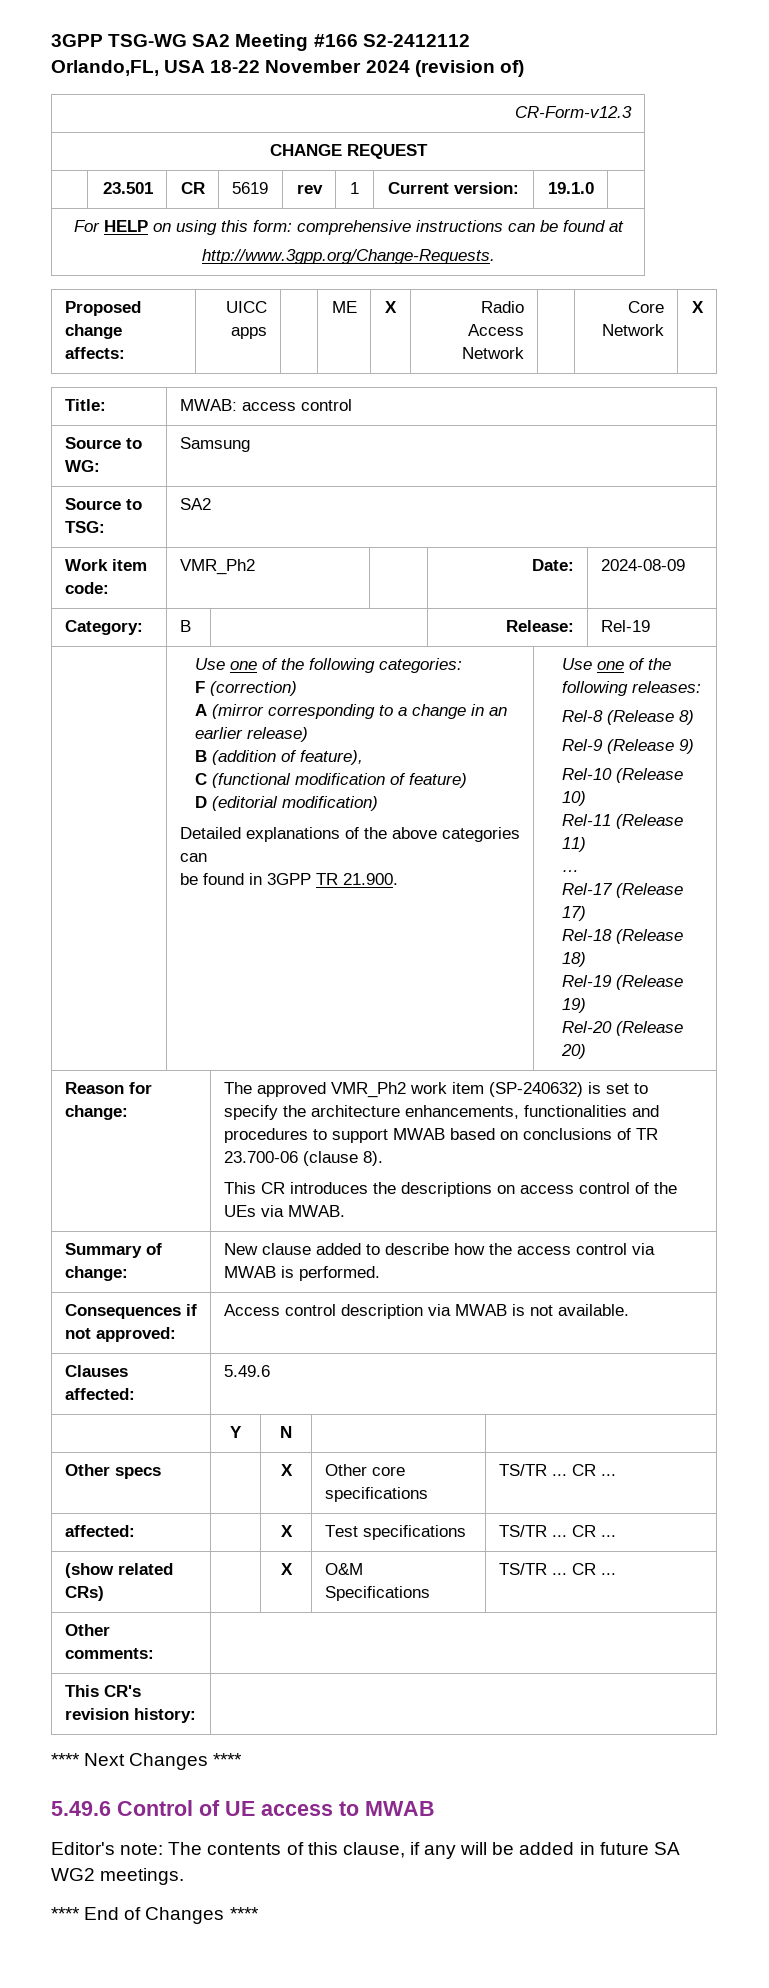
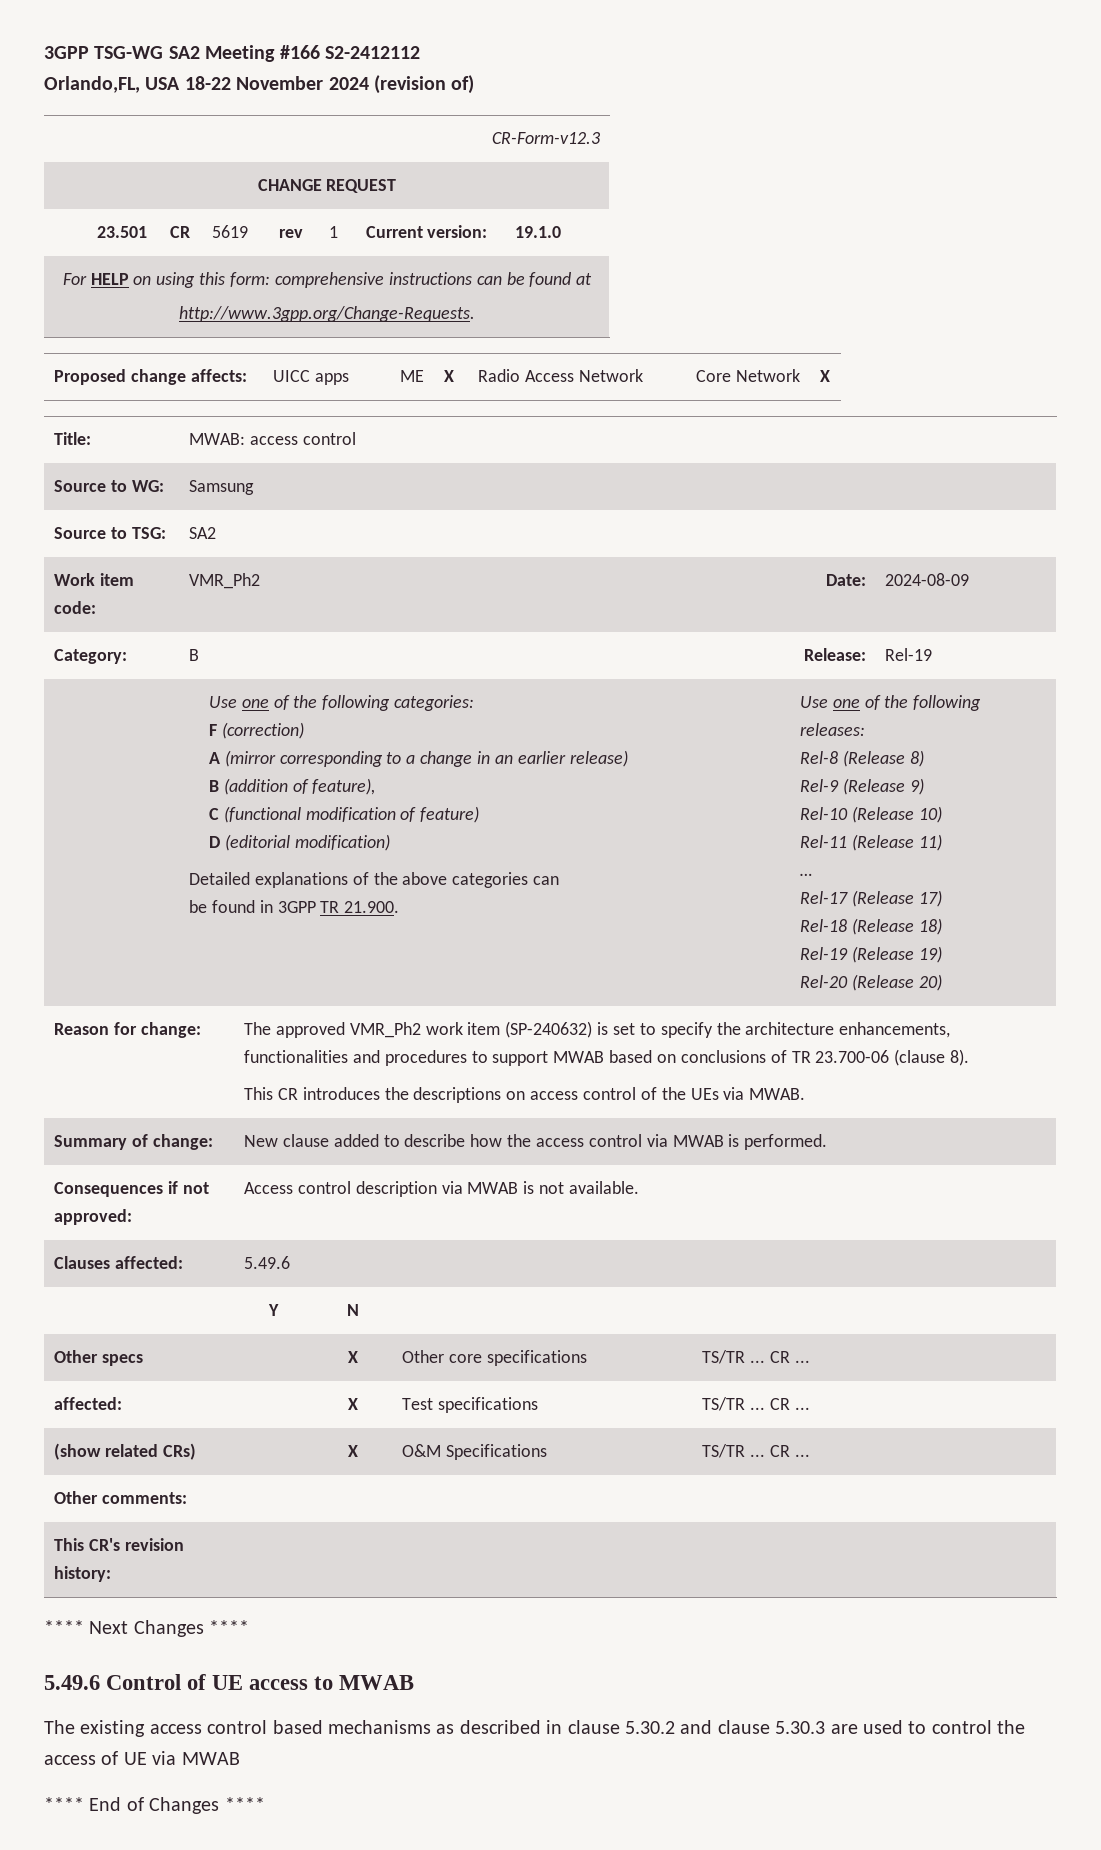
- Editor's note: The contents of this clause, if any will be added in future SA WG2 meetings.
+ The existing access control based mechanisms as described in clause 5.30.2 and clause 5.30.3 are used to control the access of UE via MWAB

